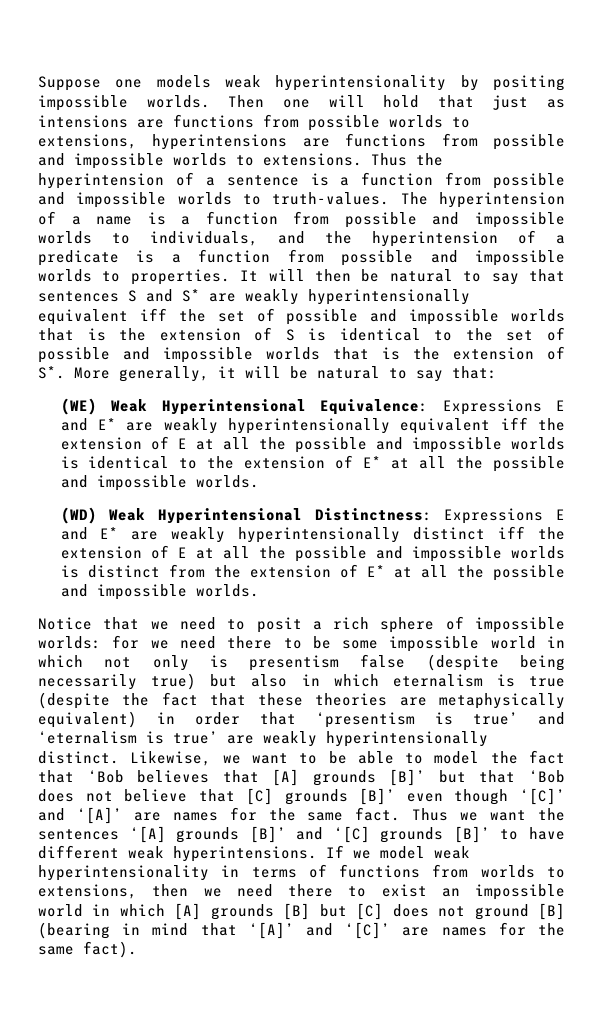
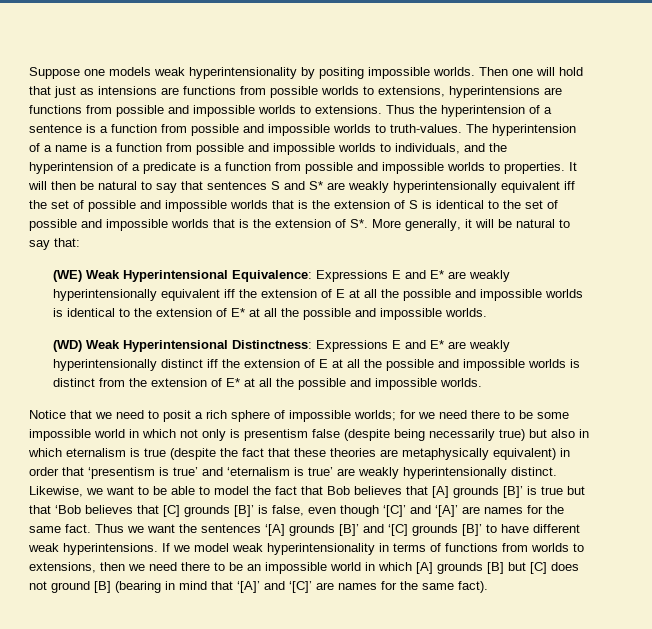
- Notice that we need to posit a rich sphere of impossible worlds:
+ Notice that we need to posit a rich sphere of impossible worlds;
- Likewise, we want to be able to model the fact that ‘Bob believes that [A] grounds [B]’ but that ‘Bob does not believe that [C] grounds [B]’ even though ‘[C]’ and ‘[A]’ are names for the same fact.
+ Likewise, we want to be able to model the fact that Bob believes that [A] grounds [B]’ is true but that ‘Bob believes that [C] grounds [B]’ is false, even though ‘[C]’ and ‘[A]’ are names for the same fact.
- If we model weak hyperintensionality in terms of functions from worlds to extensions, then we need there to exist an impossible world in which [A] grounds [B] but [C] does not ground [B] (bearing in mind that ‘[A]’ and ‘[C]’ are names for the same fact).
+ If we model weak hyperintensionality in terms of functions from worlds to extensions, then we need there to be an impossible world in which [A] grounds [B] but [C] does not ground [B] (bearing in mind that ‘[A]’ and ‘[C]’ are names for the same fact).

